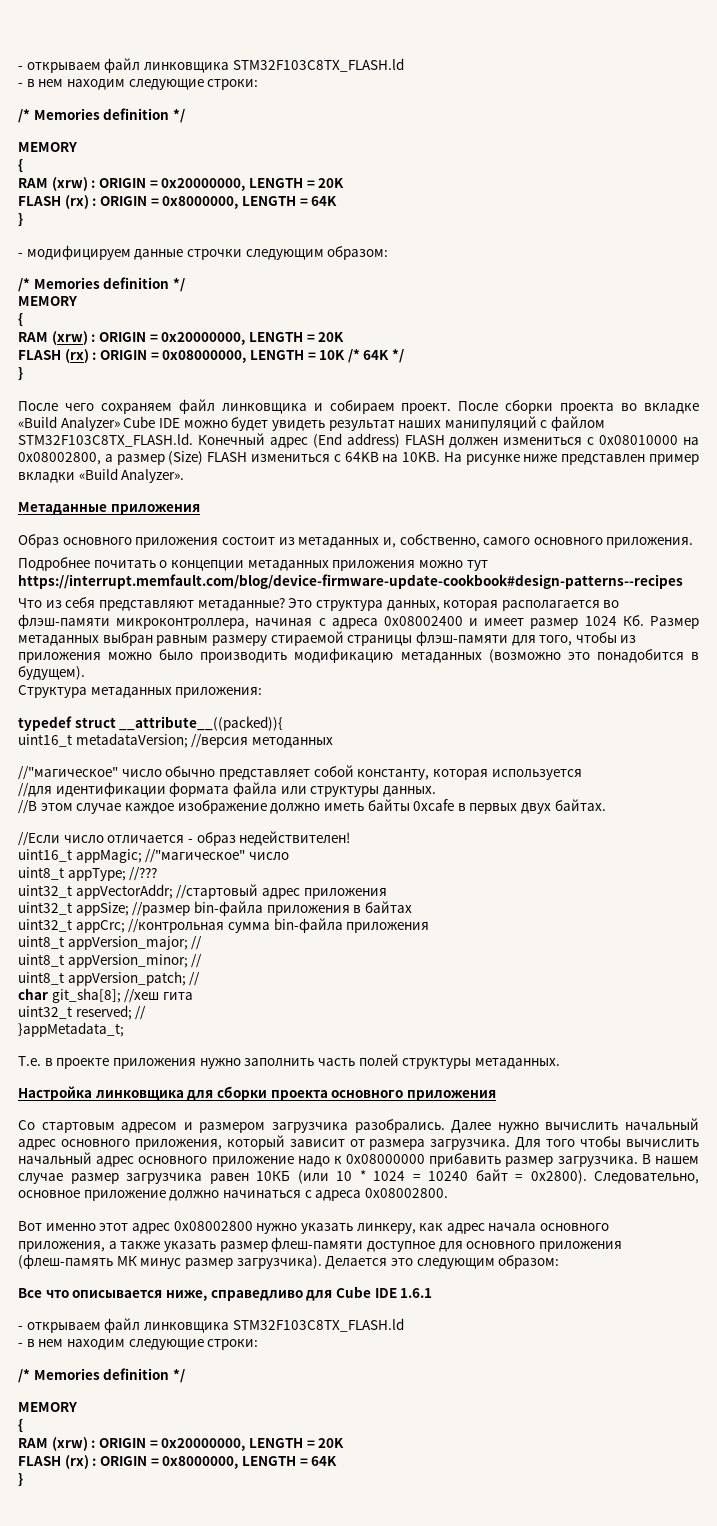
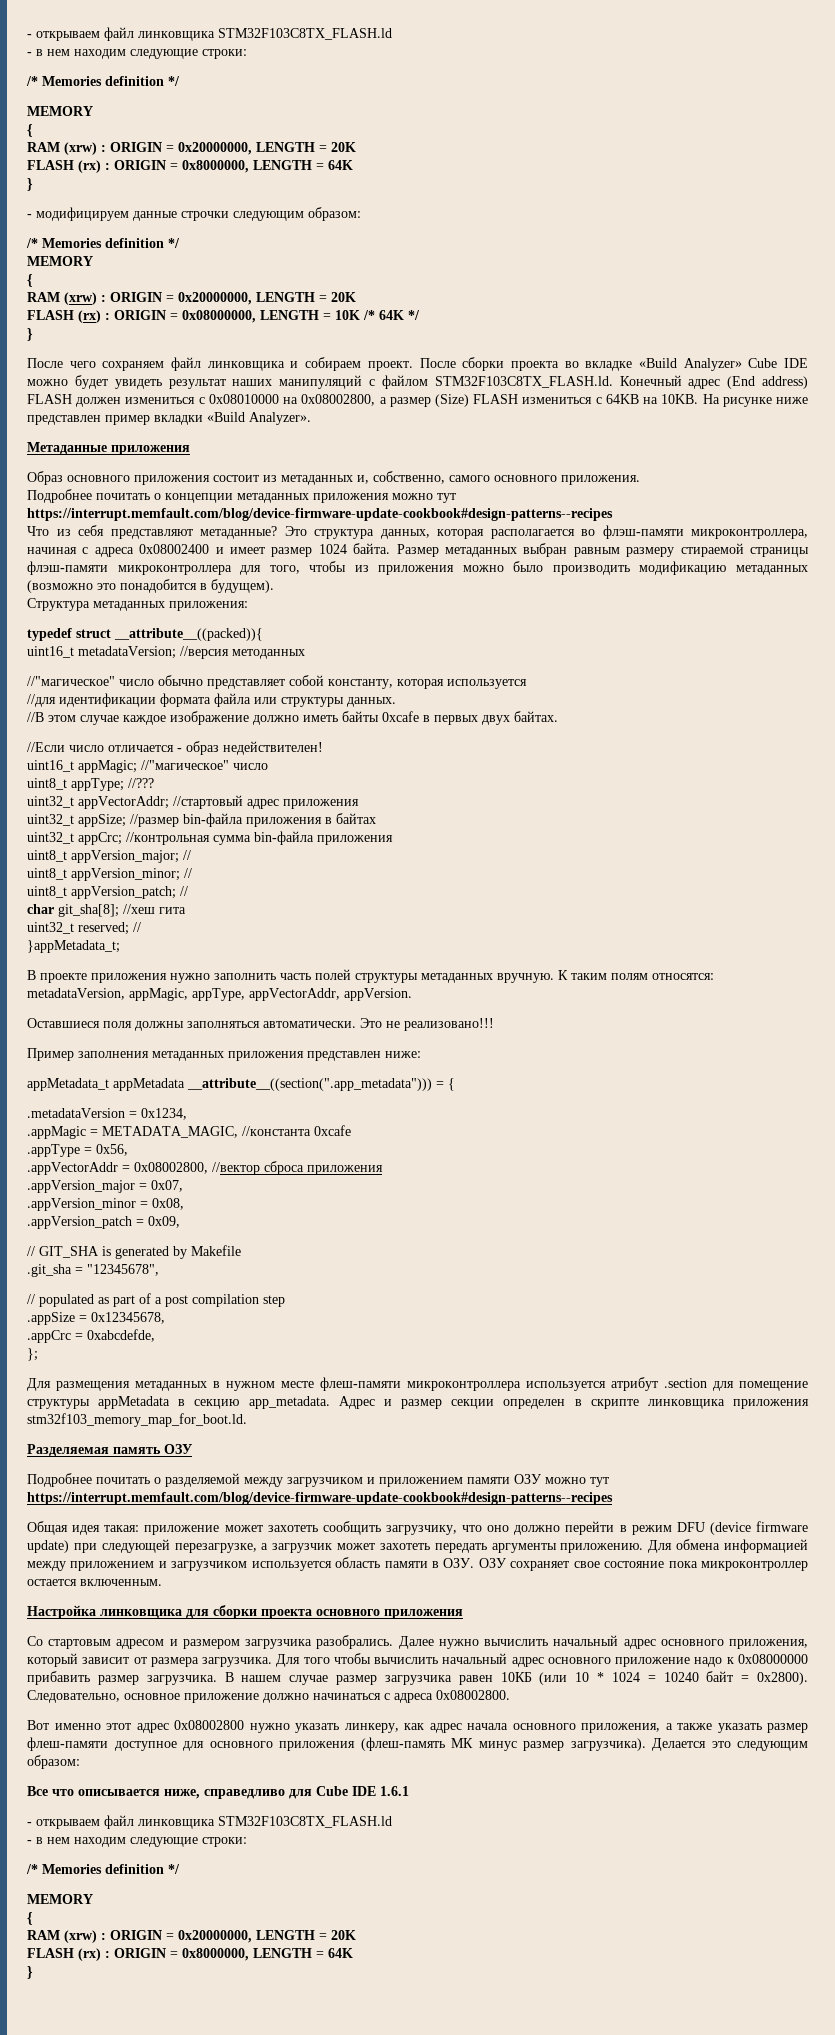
- Это структура данных, которая располагается во флэш-памяти микроконтроллера, начиная с адреса 0x08002400 и имеет размер 1024 Кб. Размер метаданных выбран равным размеру стираемой страницы флэш-памяти для того, чтобы из приложения можно было производить модификацию метаданных (возможно это понадобится в будущем).
+ Это структура данных, которая располагается во флэш-памяти микроконтроллера, начиная с адреса 0x08002400 и имеет размер 1024 байта. Размер метаданных выбран равным размеру стираемой страницы флэш-памяти микроконтроллера для того, чтобы из приложения можно было производить модификацию метаданных (возможно это понадобится в будущем).
- Т.е. в проекте приложения нужно заполнить часть полей структуры метаданных.
+ В проекте приложения нужно заполнить часть полей структуры метаданных вручную. К таким полям относятся: metadataVersion, appMagic, appType, appVectorAddr, appVersion.
+ Оставшиеся поля должны заполняться автоматически. Это не реализовано!!!
+ Пример заполнения метаданных приложения представлен ниже:
+ appMetadata_t appMetadata __attribute__((section(".app_metadata"))) = {
+ .metadataVersion = 0x1234,
+ .appMagic = METADATA_MAGIC, //константа 0xcafe
+ .appType = 0x56,
+ .appVectorAddr = 0x08002800, //вектор сброса приложения
+ .appVersion_major = 0x07,
+ .appVersion_minor = 0x08,
+ .appVersion_patch = 0x09,
+ // GIT_SHA is generated by Makefile
+ .git_sha = "12345678",
+ // populated as part of a post compilation step
+ .appSize = 0x12345678,
+ .appCrc = 0xabcdefde,
+ };
+ Для размещения метаданных в нужном месте флеш-памяти микроконтроллера используется атрибут .section для помещение структуры appMetadata в секцию app_metadata. Адрес и размер секции определен в скрипте линковщика приложения stm32f103_memory_map_for_boot.ld.
+ Разделяемая память ОЗУ
+ Подробнее почитать о разделяемой между загрузчиком и приложением памяти ОЗУ можно тут https://interrupt.memfault.com/blog/device-firmware-update-cookbook#design-patterns--recipes
+ Общая идея такая: приложение может захотеть сообщить загрузчику, что оно должно перейти в режим DFU (device firmware update) при следующей перезагрузке, а загрузчик может захотеть передать аргументы приложению. Для обмена информацией между приложением и загрузчиком используется область памяти в ОЗУ. ОЗУ сохраняет свое состояние пока микроконтроллер остается включенным.

